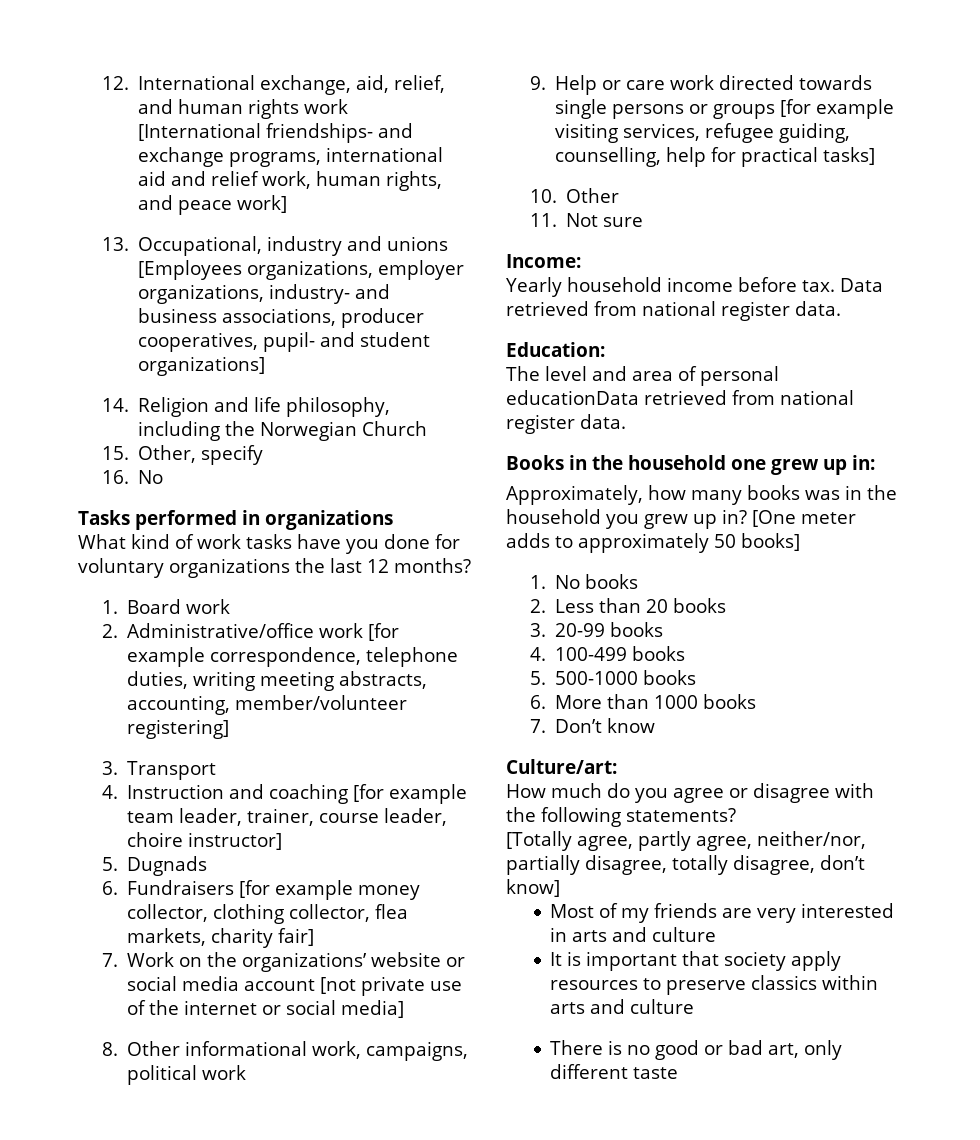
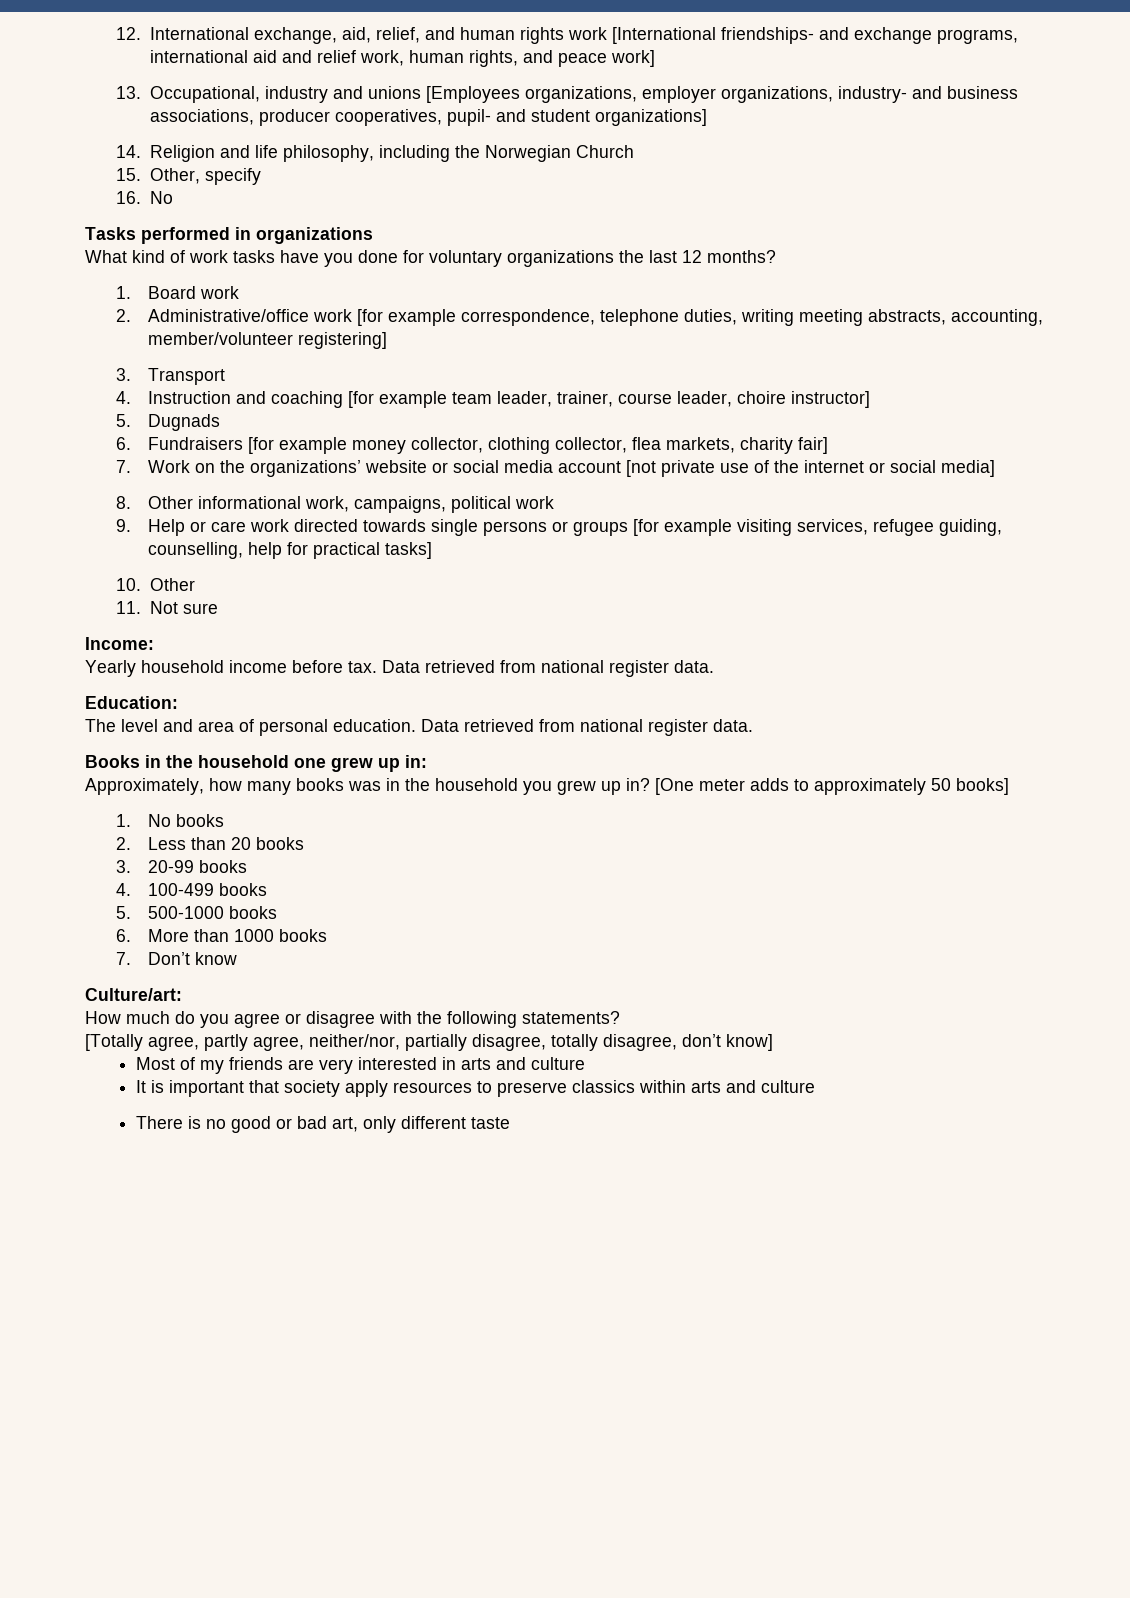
- The level and area of personal educationData retrieved from national register data.
+ The level and area of personal education. Data retrieved from national register data.

